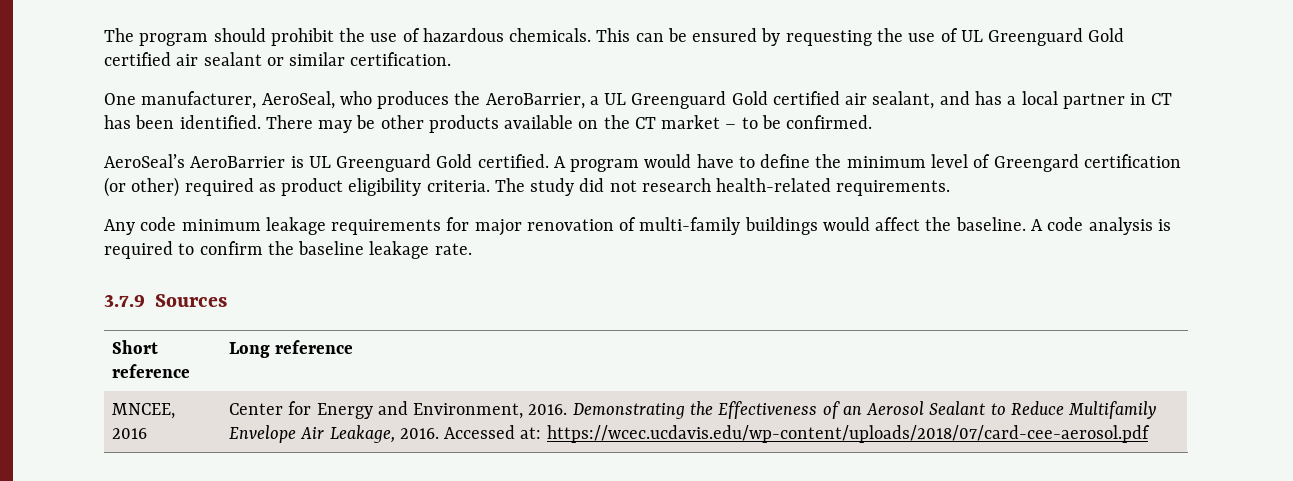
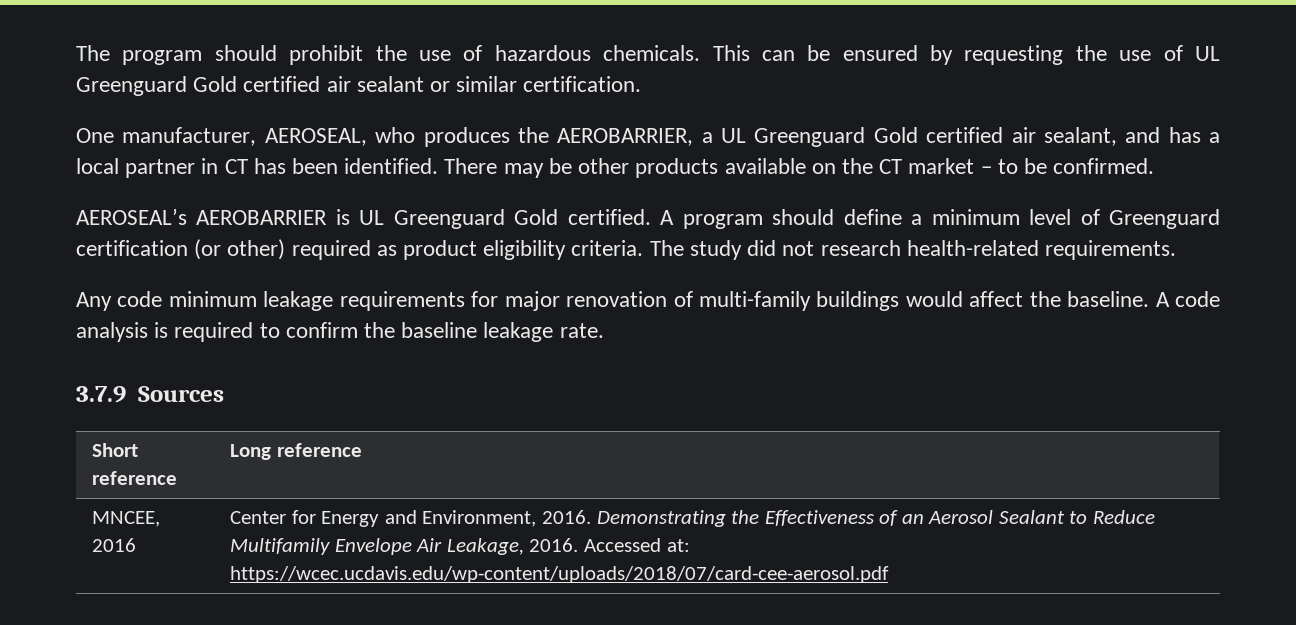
- One manufacturer, AeroSeal, who produces the AeroBarrier, a UL Greenguard Gold certified air sealant, and has a local partner in CT has been identified.
+ One manufacturer, AEROSEAL, who produces the AEROBARRIER, a UL Greenguard Gold certified air sealant, and has a local partner in CT has been identified.
- AeroSeal’s AeroBarrier is UL Greenguard Gold certified.
+ AEROSEAL’s AEROBARRIER is UL Greenguard Gold certified.
- A program would have to define the minimum level of Greengard certification (or other) required as product eligibility criteria.
+ A program should define a minimum level of Greenguard certification (or other) required as product eligibility criteria.

